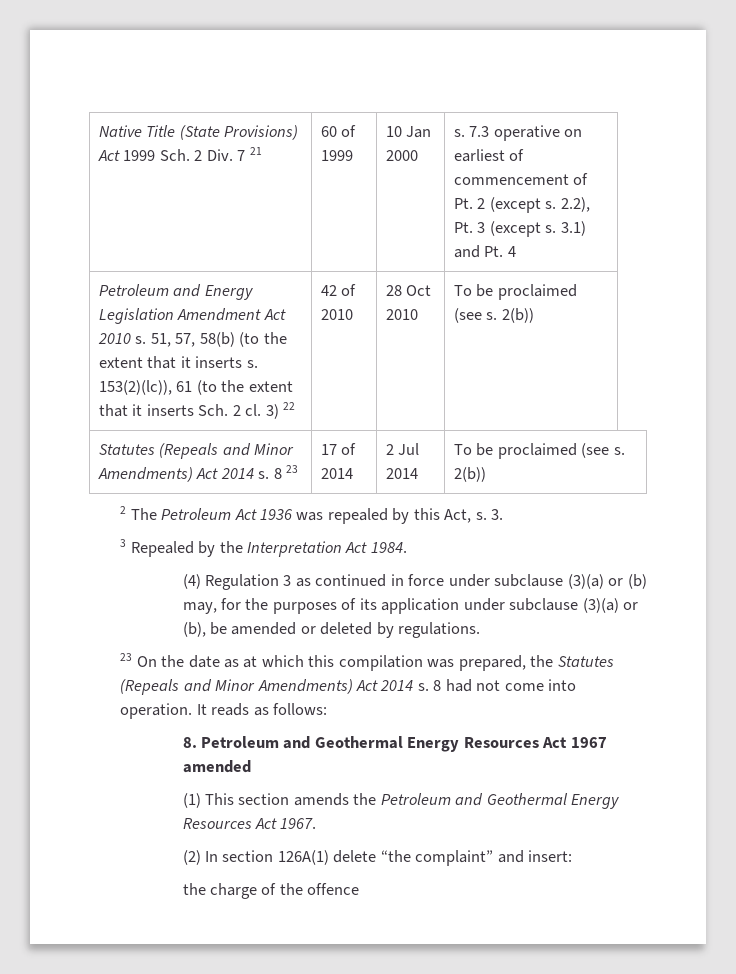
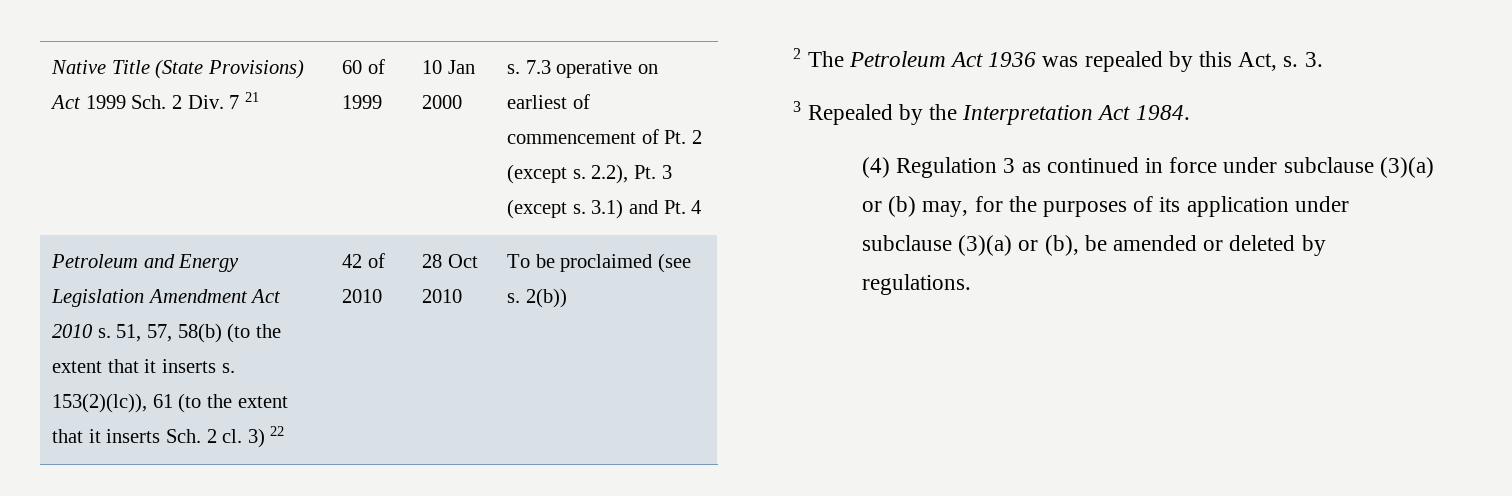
- Statutes (Repeals and Minor Amendments) Act 2014 s. 8 23 | 17 of 2014 | 2 Jul 2014 | To be proclaimed (see s. 2(b))
- 23 On the date as at which this compilation was prepared, the Statutes (Repeals and Minor Amendments) Act 2014 s. 8 had not come into operation. It reads as follows:
- 8. Petroleum and Geothermal Energy Resources Act 1967 amended
- (1) This section amends the Petroleum and Geothermal Energy Resources Act 1967.
- (2) In section 126A(1) delete “the complaint” and insert:
- the charge of the offence

